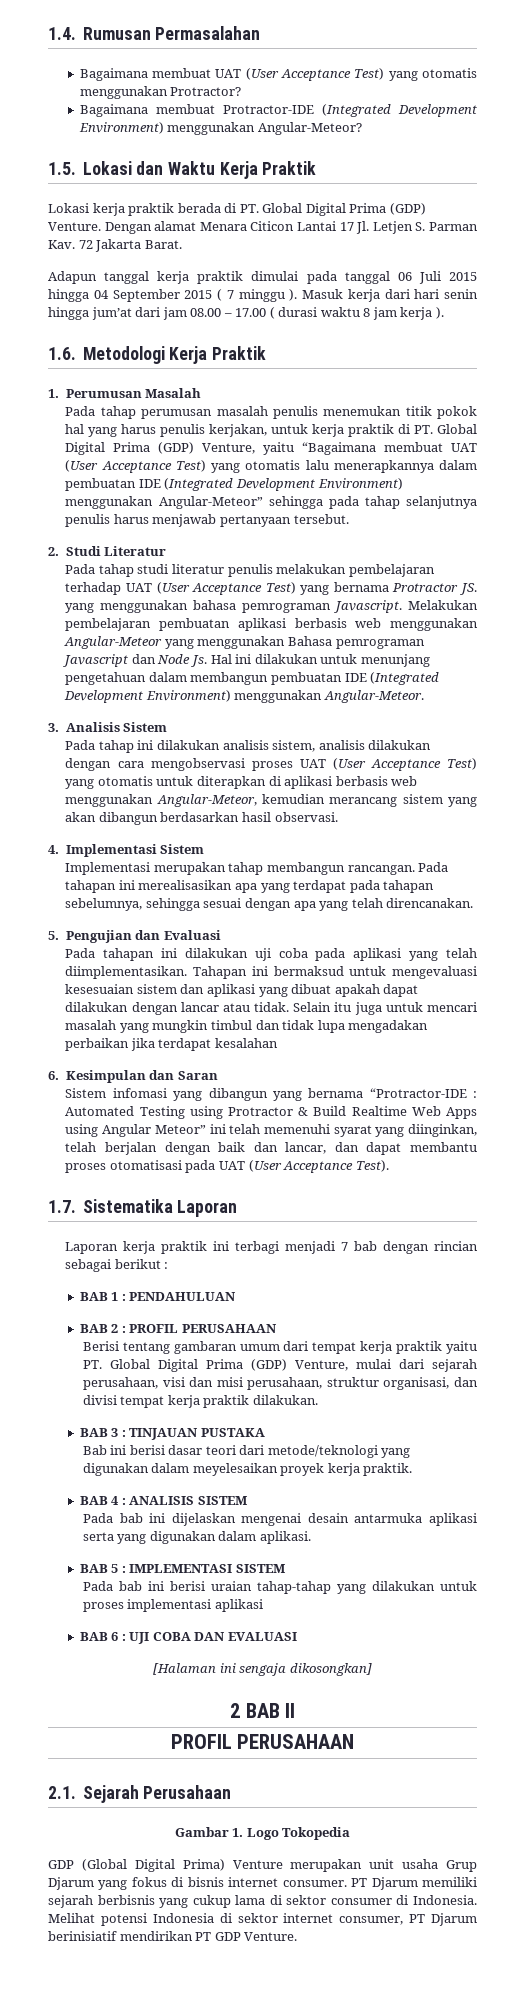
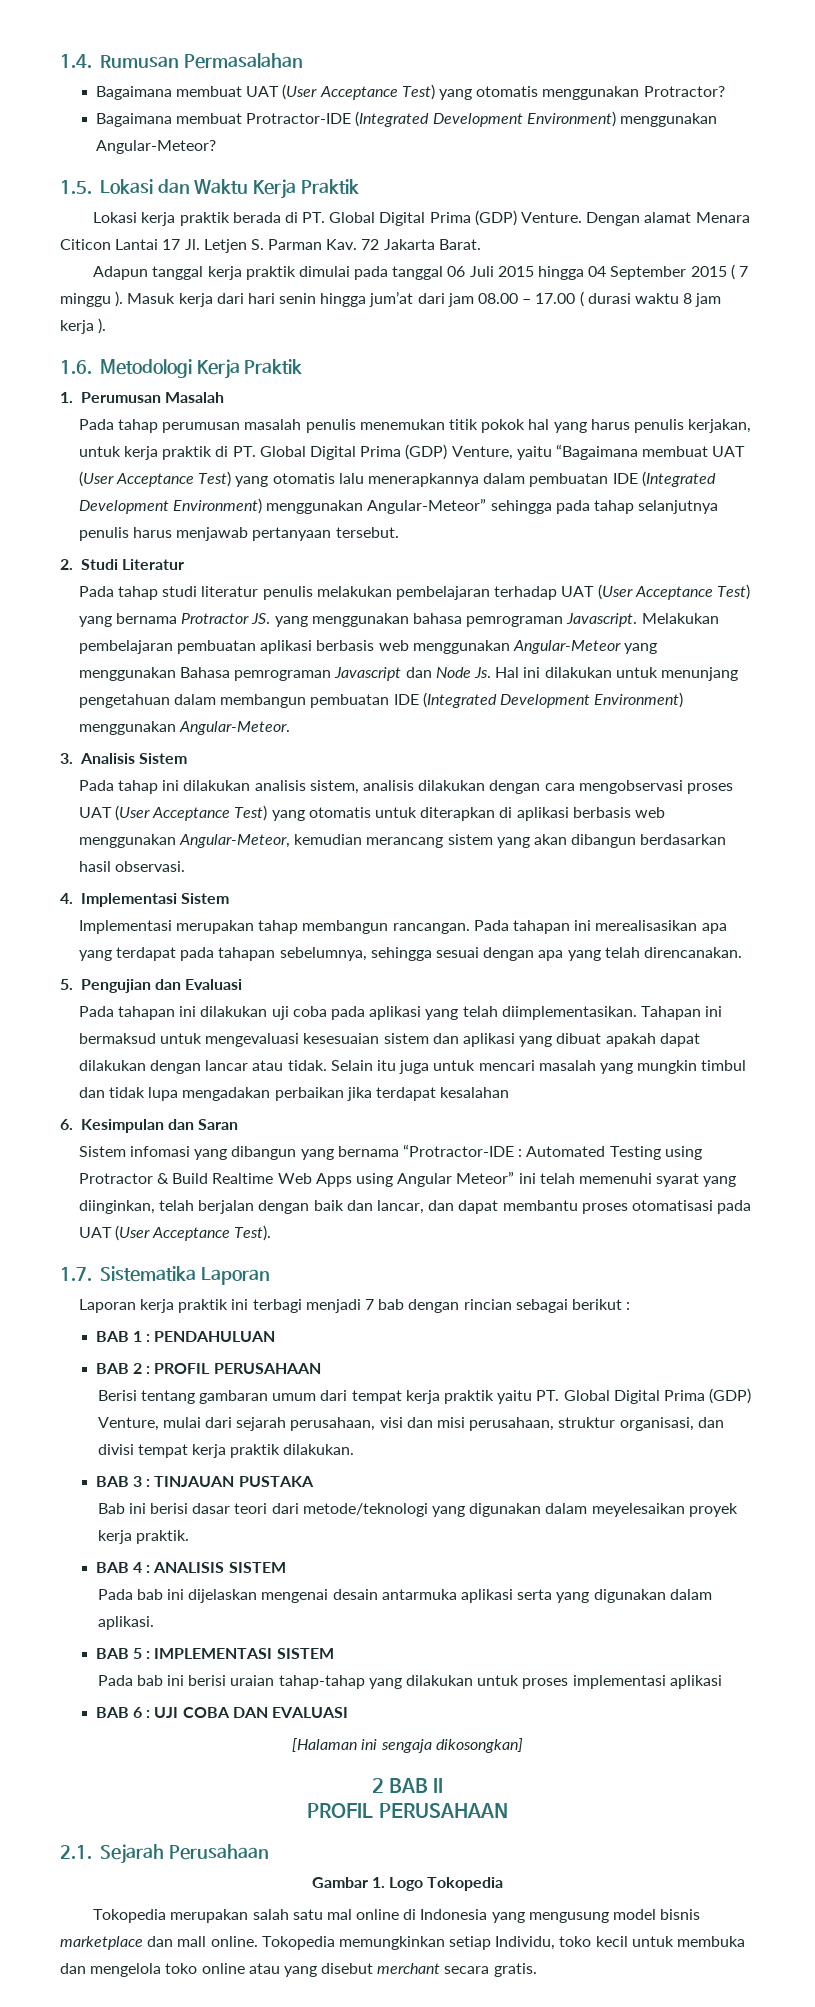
- GDP (Global Digital Prima) Venture merupakan unit usaha Grup Djarum yang fokus di bisnis internet consumer. PT Djarum memiliki sejarah berbisnis yang cukup lama di sektor consumer di Indonesia. Melihat potensi Indonesia di sektor internet consumer, PT Djarum berinisiatif mendirikan PT GDP Venture.
+ Tokopedia merupakan salah satu mal online di Indonesia yang mengusung model bisnis marketplace dan mall online. Tokopedia memungkinkan setiap Individu, toko kecil untuk membuka dan mengelola toko online atau yang disebut merchant secara gratis.

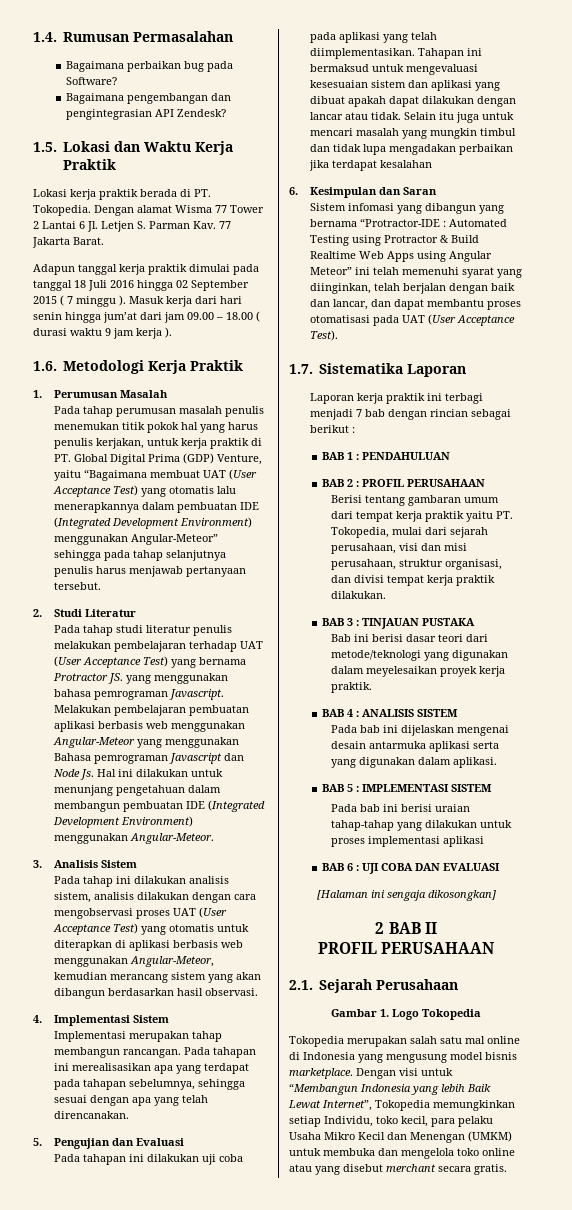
- Bagaimana membuat UAT (User Acceptance Test) yang otomatis menggunakan Protractor?
- Bagaimana membuat Protractor-IDE (Integrated Development Environment) menggunakan Angular-Meteor?
+ Bagaimana perbaikan bug pada Software?
+ Bagaimana pengembangan dan pengintegrasian API Zendesk?
- Lokasi kerja praktik berada di PT. Global Digital Prima (GDP) Venture. Dengan alamat Menara Citicon Lantai 17 Jl. Letjen S. Parman Kav. 72 Jakarta Barat.
+ Lokasi kerja praktik berada di PT. Tokopedia. Dengan alamat Wisma 77 Tower 2 Lantai 6 Jl. Letjen S. Parman Kav. 77 Jakarta Barat.
- Adapun tanggal kerja praktik dimulai pada tanggal 06 Juli 2015 hingga 04 September 2015 ( 7 minggu ).
+ Adapun tanggal kerja praktik dimulai pada tanggal 18 Juli 2016 hingga 02 September 2015 ( 7 minggu ).
- Masuk kerja dari hari senin hingga jum’at dari jam 08.00 – 17.00 ( durasi waktu 8 jam kerja ).
+ Masuk kerja dari hari senin hingga jum’at dari jam 09.00 – 18.00 ( durasi waktu 9 jam kerja ).
- Berisi tentang gambaran umum dari tempat kerja praktik yaitu PT. Global Digital Prima (GDP) Venture, mulai dari sejarah perusahaan, visi dan misi perusahaan, struktur organisasi, dan divisi tempat kerja praktik dilakukan.
+ Berisi tentang gambaran umum dari tempat kerja praktik yaitu PT. Tokopedia, mulai dari sejarah perusahaan, visi dan misi perusahaan, struktur organisasi, dan divisi tempat kerja praktik dilakukan.
- Tokopedia merupakan salah satu mal online di Indonesia yang mengusung model bisnis marketplace dan mall online. Tokopedia memungkinkan setiap Individu, toko kecil untuk membuka dan mengelola toko online atau yang disebut merchant secara gratis.
+ Tokopedia merupakan salah satu mal online di Indonesia yang mengusung model bisnis marketplace. Dengan visi untuk “Membangun Indonesia yang lebih Baik Lewat Internet”, Tokopedia memungkinkan setiap Individu, toko kecil, para pelaku Usaha Mikro Kecil dan Menengan (UMKM) untuk membuka dan mengelola toko online atau yang disebut merchant secara gratis.

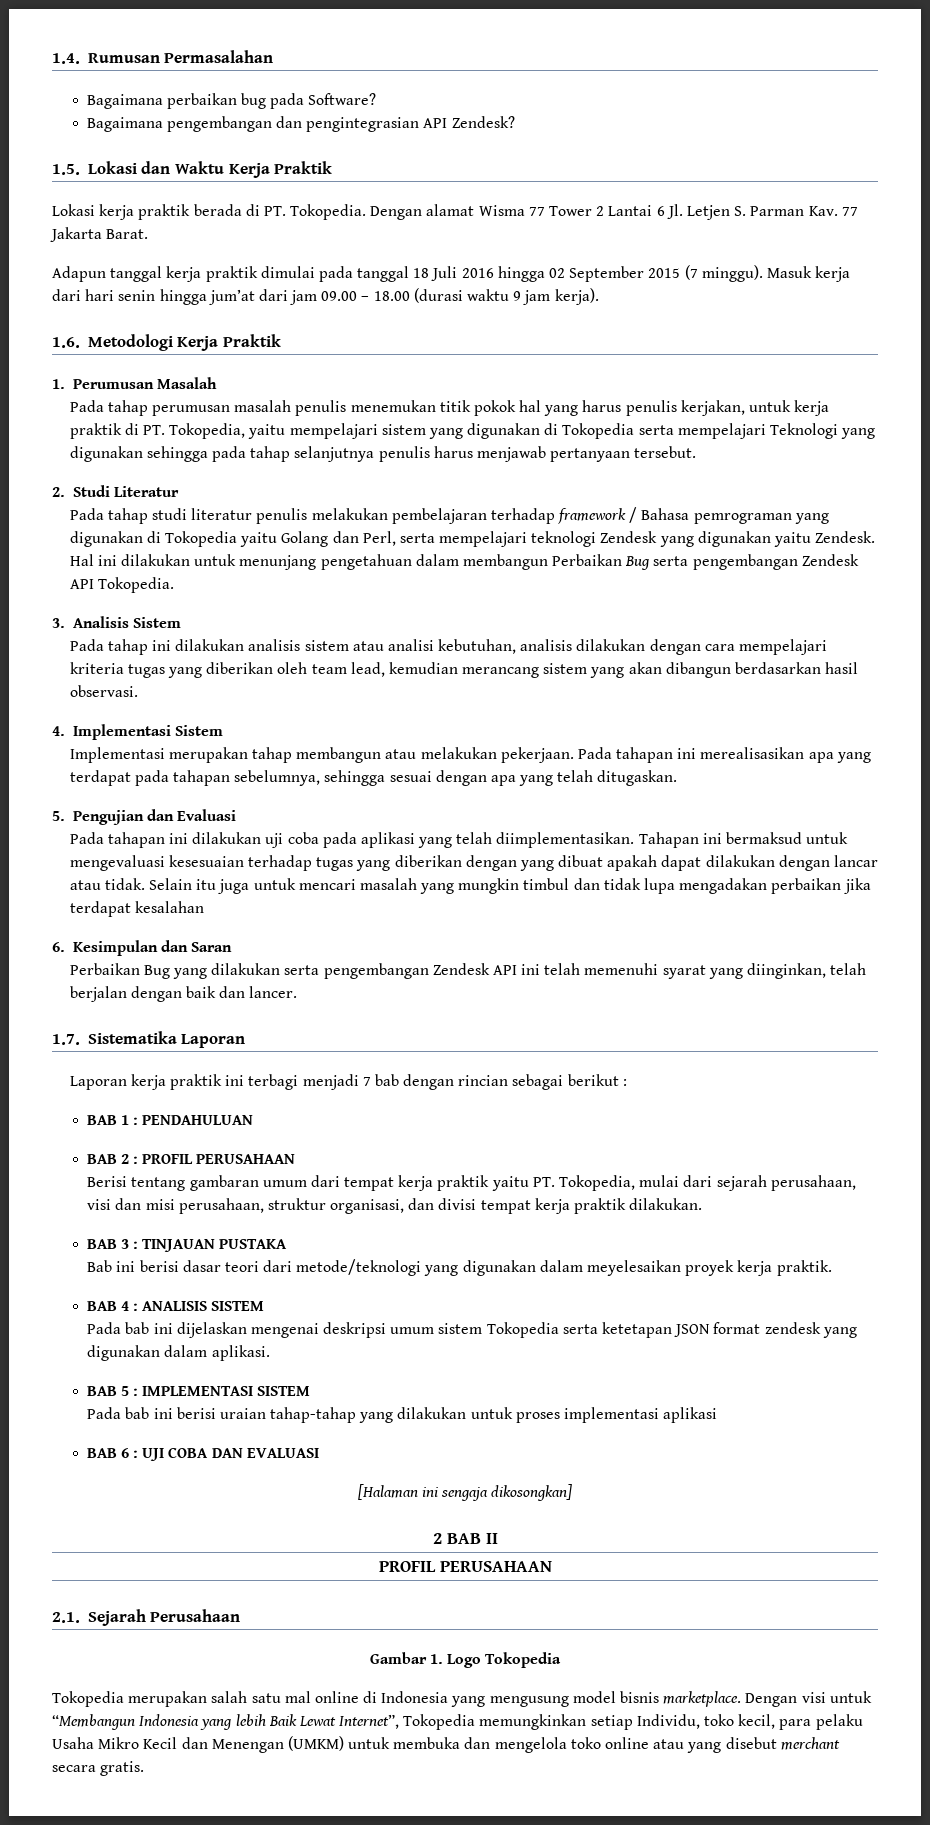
- Adapun tanggal kerja praktik dimulai pada tanggal 18 Juli 2016 hingga 02 September 2015 ( 7 minggu ).
+ Adapun tanggal kerja praktik dimulai pada tanggal 18 Juli 2016 hingga 02 September 2015 (7 minggu).
- Masuk kerja dari hari senin hingga jum’at dari jam 09.00 – 18.00 ( durasi waktu 9 jam kerja ).
+ Masuk kerja dari hari senin hingga jum’at dari jam 09.00 – 18.00 (durasi waktu 9 jam kerja).
- Pada tahap perumusan masalah penulis menemukan titik pokok hal yang harus penulis kerjakan, untuk kerja praktik di PT. Global Digital Prima (GDP) Venture, yaitu “Bagaimana membuat UAT (User Acceptance Test) yang otomatis lalu menerapkannya dalam pembuatan IDE (Integrated Development Environment) menggunakan Angular-Meteor” sehingga pada tahap selanjutnya penulis harus menjawab pertanyaan tersebut.
+ Pada tahap perumusan masalah penulis menemukan titik pokok hal yang harus penulis kerjakan, untuk kerja praktik di PT. Tokopedia, yaitu mempelajari sistem yang digunakan di Tokopedia serta mempelajari Teknologi yang digunakan sehingga pada tahap selanjutnya penulis harus menjawab pertanyaan tersebut.
- Pada tahap studi literatur penulis melakukan pembelajaran terhadap UAT (User Acceptance Test) yang bernama Protractor JS. yang menggunakan bahasa pemrograman Javascript. Melakukan pembelajaran pembuatan aplikasi berbasis web menggunakan Angular-Meteor yang menggunakan Bahasa pemrograman Javascript dan Node Js. Hal ini dilakukan untuk menunjang pengetahuan dalam membangun pembuatan IDE (Integrated Development Environment) menggunakan Angular-Meteor.
+ Pada tahap studi literatur penulis melakukan pembelajaran terhadap framework / Bahasa pemrograman yang digunakan di Tokopedia yaitu Golang dan Perl, serta mempelajari teknologi Zendesk yang digunakan yaitu Zendesk. Hal ini dilakukan untuk menunjang pengetahuan dalam membangun Perbaikan Bug serta pengembangan Zendesk API Tokopedia.
- Pada tahap ini dilakukan analisis sistem, analisis dilakukan dengan cara mengobservasi proses UAT (User Acceptance Test) yang otomatis untuk diterapkan di aplikasi berbasis web menggunakan Angular-Meteor, kemudian merancang sistem yang akan dibangun berdasarkan hasil observasi.
+ Pada tahap ini dilakukan analisis sistem atau analisi kebutuhan, analisis dilakukan dengan cara mempelajari kriteria tugas yang diberikan oleh team lead, kemudian merancang sistem yang akan dibangun berdasarkan hasil observasi.
- Implementasi merupakan tahap membangun rancangan.
+ Implementasi merupakan tahap membangun atau melakukan pekerjaan.
- Pada tahapan ini merealisasikan apa yang terdapat pada tahapan sebelumnya, sehingga sesuai dengan apa yang telah direncanakan.
+ Pada tahapan ini merealisasikan apa yang terdapat pada tahapan sebelumnya, sehingga sesuai dengan apa yang telah ditugaskan.
- Tahapan ini bermaksud untuk mengevaluasi kesesuaian sistem dan aplikasi yang dibuat apakah dapat dilakukan dengan lancar atau tidak.
+ Tahapan ini bermaksud untuk mengevaluasi kesesuaian terhadap tugas yang diberikan dengan yang dibuat apakah dapat dilakukan dengan lancar atau tidak.
- Sistem infomasi yang dibangun yang bernama “Protractor-IDE : Automated Testing using Protractor & Build Realtime Web Apps using Angular Meteor” ini telah memenuhi syarat yang diinginkan, telah berjalan dengan baik dan lancar, dan dapat membantu proses otomatisasi pada UAT (User Acceptance Test).
+ Perbaikan Bug yang dilakukan serta pengembangan Zendesk API ini telah memenuhi syarat yang diinginkan, telah berjalan dengan baik dan lancer.
- Pada bab ini dijelaskan mengenai desain antarmuka aplikasi serta yang digunakan dalam aplikasi.
+ Pada bab ini dijelaskan mengenai deskripsi umum sistem Tokopedia serta ketetapan JSON format zendesk yang digunakan dalam aplikasi.

